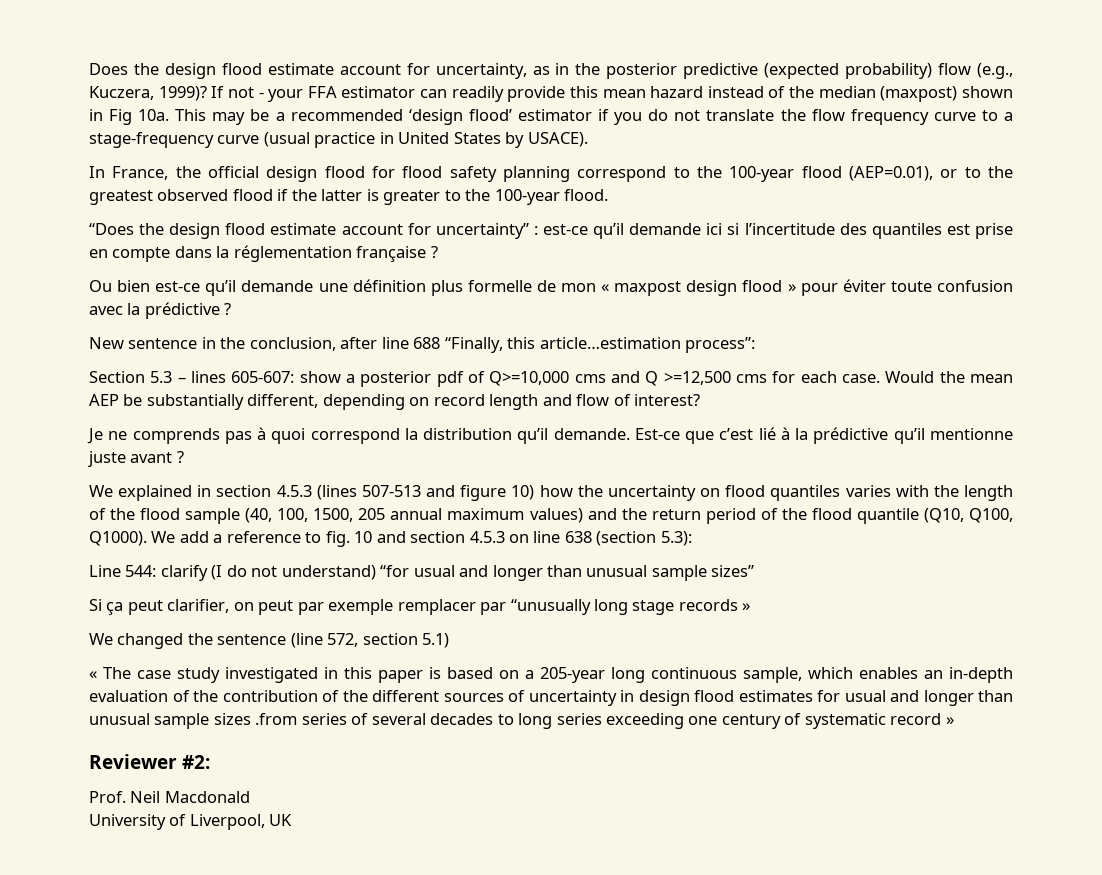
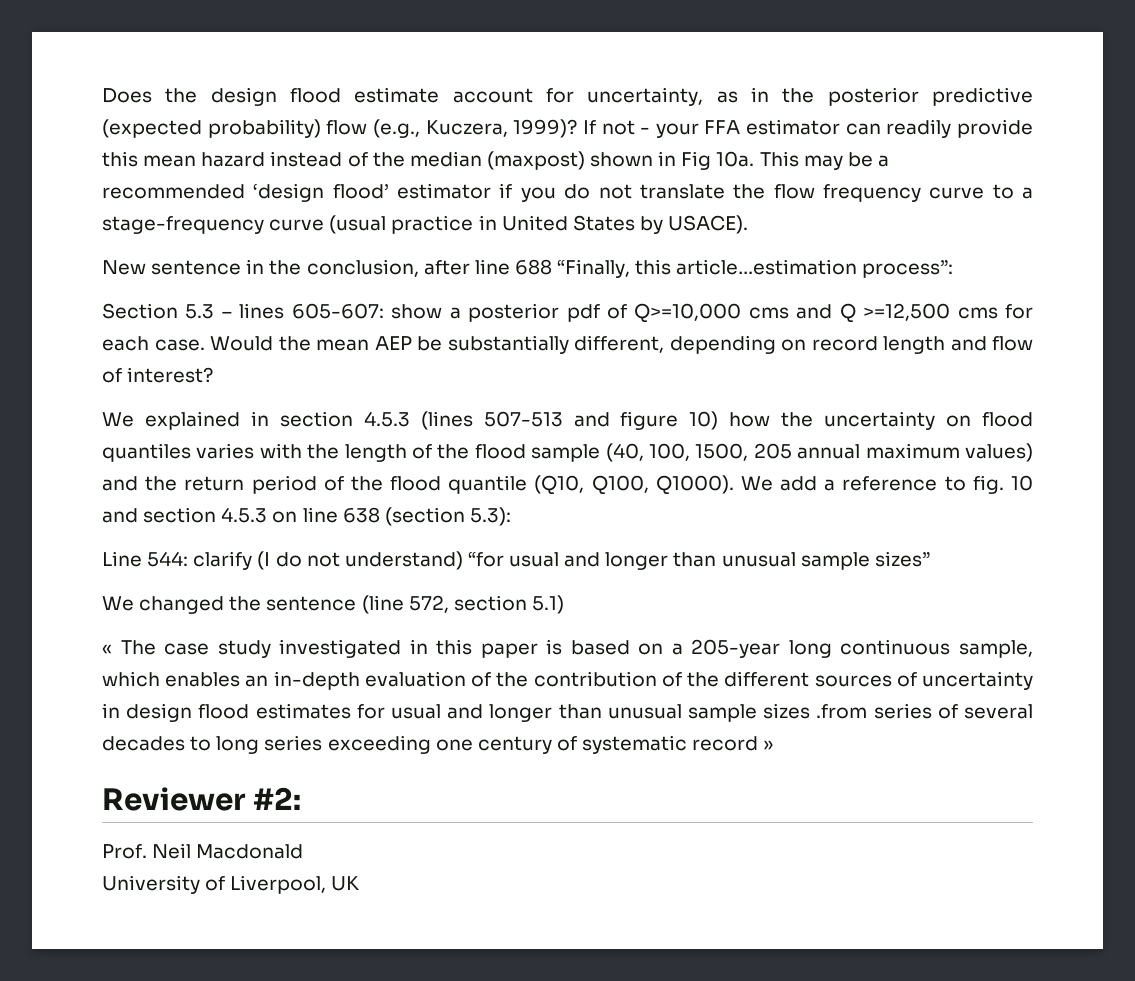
- In France, the official design flood for flood safety planning correspond to the 100-year flood (AEP=0.01), or to the greatest observed flood if the latter is greater to the 100-year flood.
- “Does the design flood estimate account for uncertainty” : est-ce qu’il demande ici si l’incertitude des quantiles est prise en compte dans la réglementation française ?
- Ou bien est-ce qu’il demande une définition plus formelle de mon « maxpost design flood » pour éviter toute confusion avec la prédictive ?
- Je ne comprends pas à quoi correspond la distribution qu’il demande. Est-ce que c’est lié à la prédictive qu’il mentionne juste avant ?
- Si ça peut clarifier, on peut par exemple remplacer par “unusually long stage records »

